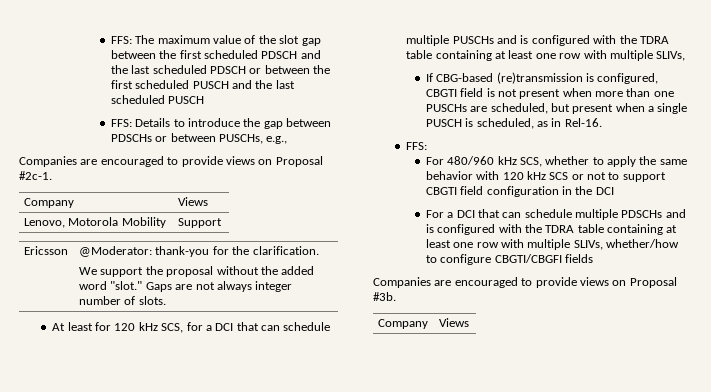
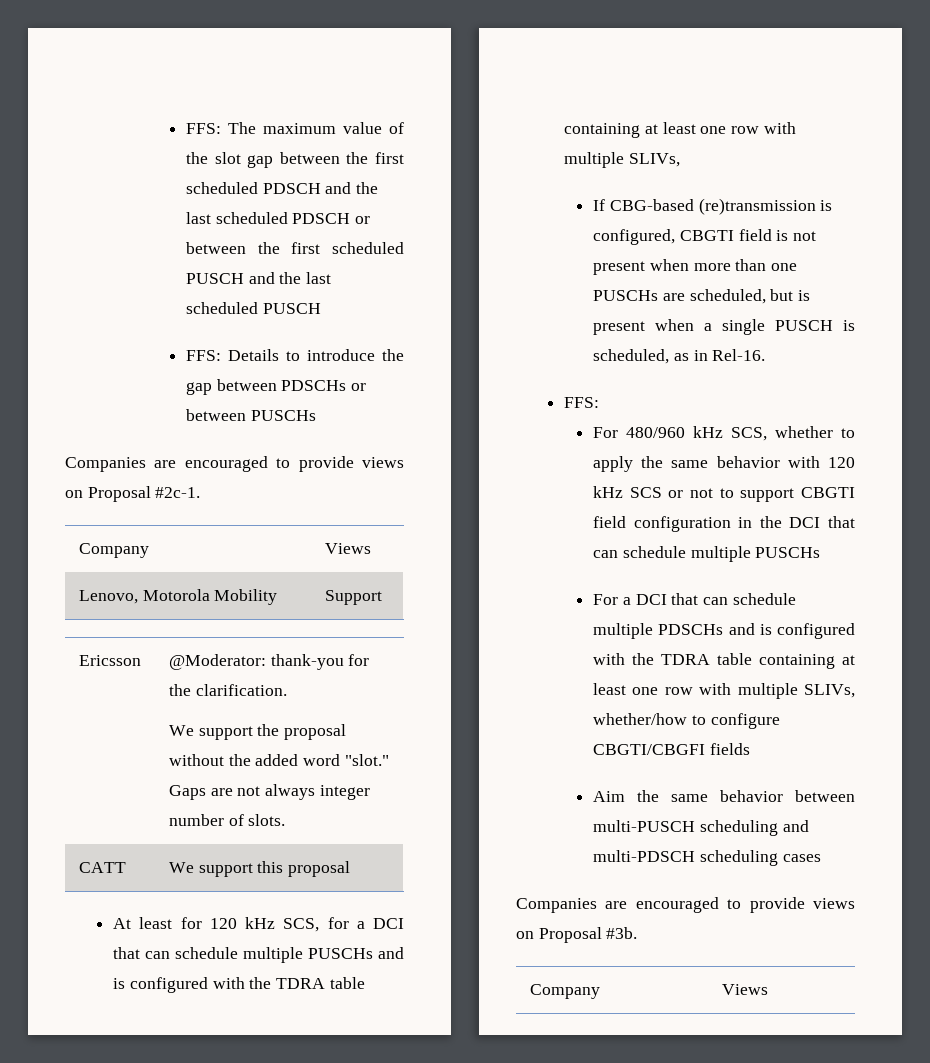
- FFS: Details to introduce the gap between PDSCHs or between PUSCHs, e.g.,
+ FFS: Details to introduce the gap between PDSCHs or between PUSCHs
+ CATT | We support this proposal
- If CBG-based (re)transmission is configured, CBGTI field is not present when more than one PUSCHs are scheduled, but present when a single PUSCH is scheduled, as in Rel-16.
+ If CBG-based (re)transmission is configured, CBGTI field is not present when more than one PUSCHs are scheduled, but is present when a single PUSCH is scheduled, as in Rel-16.
- For 480/960 kHz SCS, whether to apply the same behavior with 120 kHz SCS or not to support CBGTI field configuration in the DCI
+ For 480/960 kHz SCS, whether to apply the same behavior with 120 kHz SCS or not to support CBGTI field configuration in the DCI that can schedule multiple PUSCHs
+ Aim the same behavior between multi-PUSCH scheduling and multi-PDSCH scheduling cases

